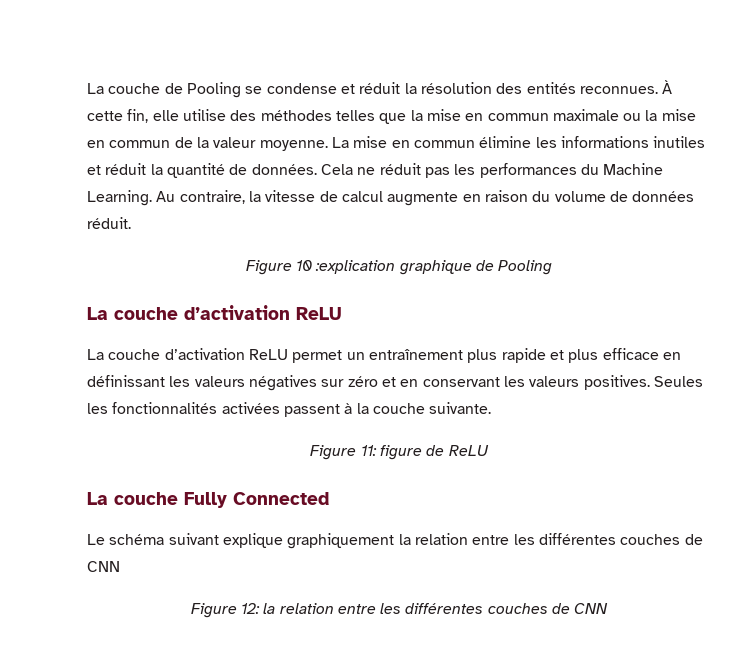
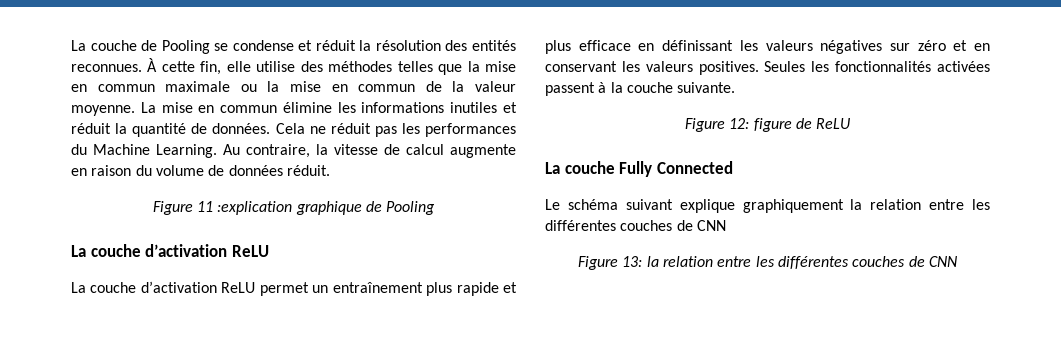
- Figure 10 :explication graphique de Pooling
+ Figure 11 :explication graphique de Pooling
- Figure 11: figure de ReLU
+ Figure 12: figure de ReLU
- Figure 12: la relation entre les différentes couches de CNN
+ Figure 13: la relation entre les différentes couches de CNN

